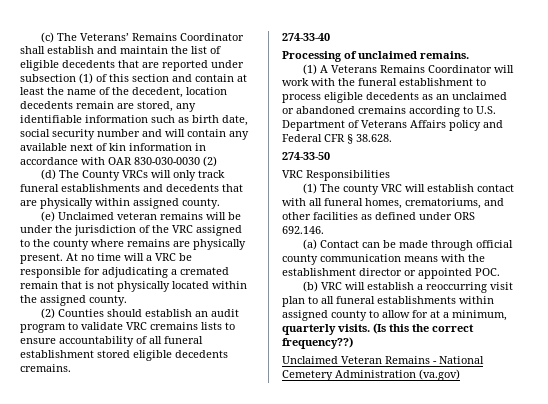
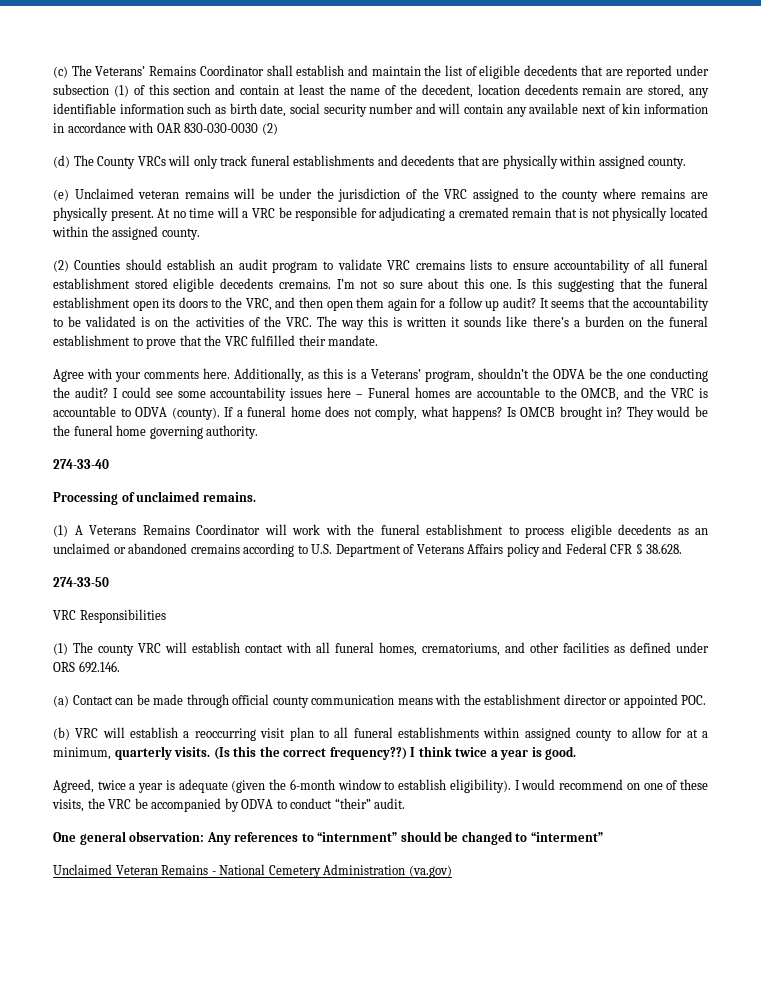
+ I’m not so sure about this one. Is this suggesting that the funeral establishment open its doors to the VRC, and then open them again for a follow up audit? It seems that the accountability to be validated is on the activities of the VRC. The way this is written it sounds like there’s a burden on the funeral establishment to prove that the VRC fulfilled their mandate.
+ Agree with your comments here. Additionally, as this is a Veterans’ program, shouldn’t the ODVA be the one conducting the audit? I could see some accountability issues here – Funeral homes are accountable to the OMCB, and the VRC is accountable to ODVA (county). If a funeral home does not comply, what happens? Is OMCB brought in? They would be the funeral home governing authority.
+ I think twice a year is good.
+ Agreed, twice a year is adequate (given the 6-month window to establish eligibility). I would recommend on one of these visits, the VRC be accompanied by ODVA to conduct “their” audit.
+ One general observation: Any references to “internment” should be changed to “interment”

